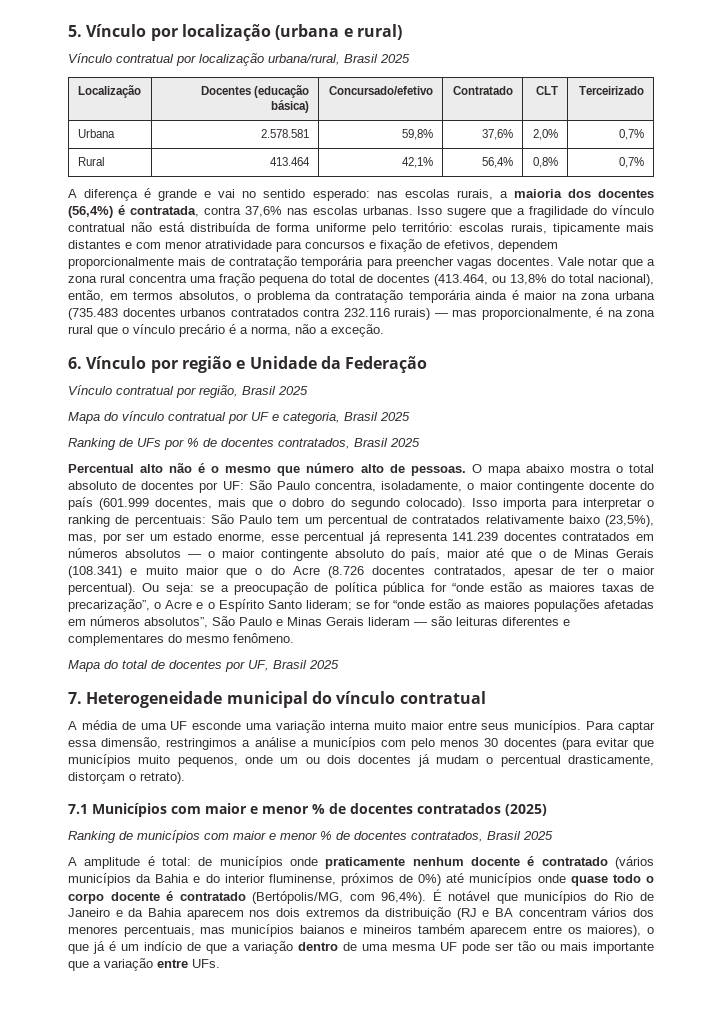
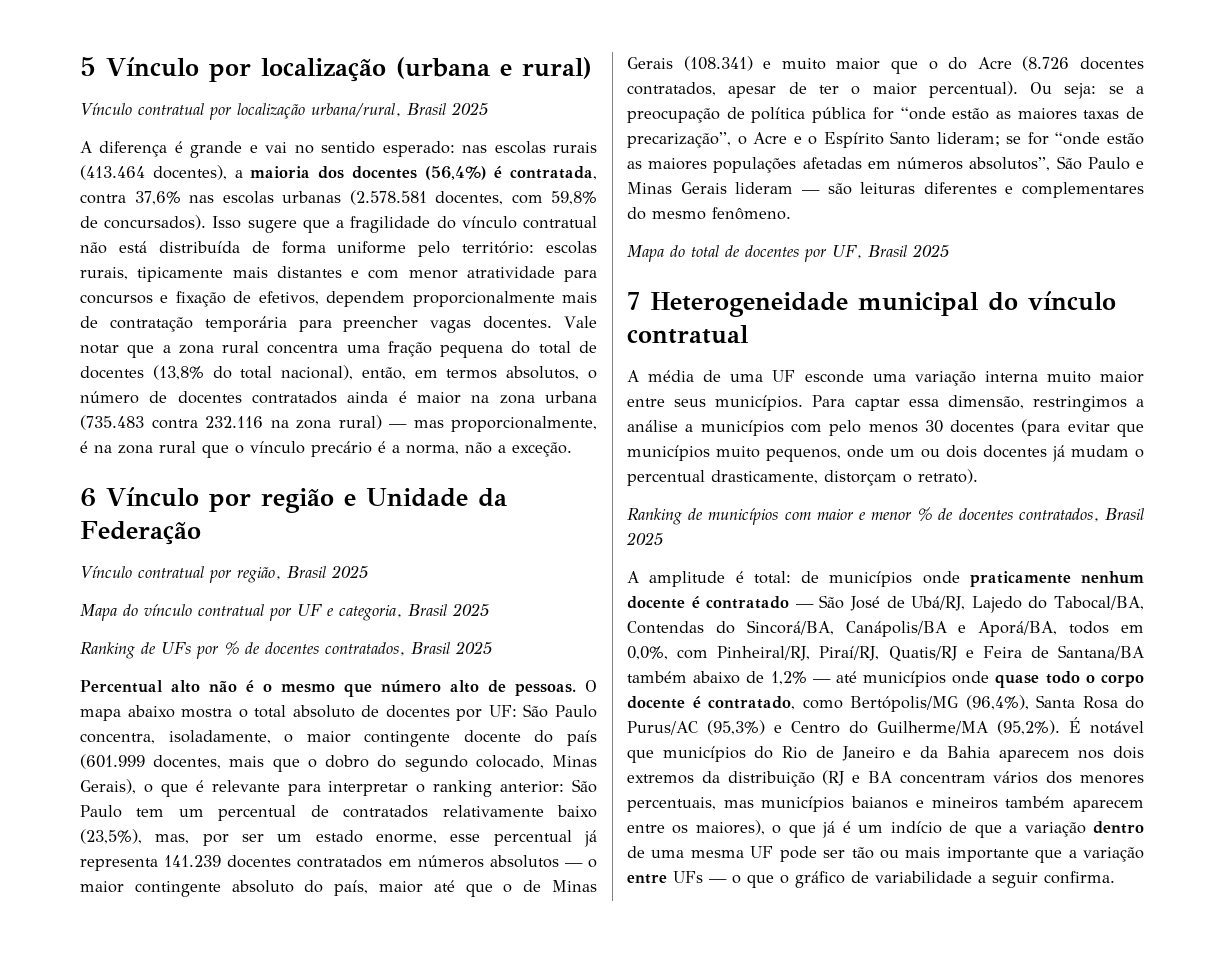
- 5. Vínculo por localização (urbana e rural)
+ 5 Vínculo por localização (urbana e rural)
- Localização | Docentes (educação básica) | Concursado/efetivo | Contratado | CLT | Terceirizado
- Urbana | 2.578.581 | 59,8% | 37,6% | 2,0% | 0,7%
- Rural | 413.464 | 42,1% | 56,4% | 0,8% | 0,7%
- A diferença é grande e vai no sentido esperado: nas escolas rurais, a maioria dos docentes (56,4%) é contratada, contra 37,6% nas escolas urbanas.
+ A diferença é grande e vai no sentido esperado: nas escolas rurais (413.464 docentes), a maioria dos docentes (56,4%) é contratada, contra 37,6% nas escolas urbanas (2.578.581 docentes, com 59,8% de concursados).
- Vale notar que a zona rural concentra uma fração pequena do total de docentes (413.464, ou 13,8% do total nacional), então, em termos absolutos, o problema da contratação temporária ainda é maior na zona urbana (735.483 docentes urbanos contratados contra 232.116 rurais) — mas proporcionalmente, é na zona rural que o vínculo precário é a norma, não a exceção.
+ Vale notar que a zona rural concentra uma fração pequena do total de docentes (13,8% do total nacional), então, em termos absolutos, o número de docentes contratados ainda é maior na zona urbana (735.483 contra 232.116 na zona rural) — mas proporcionalmente, é na zona rural que o vínculo precário é a norma, não a exceção.
- 6. Vínculo por região e Unidade da Federação
+ 6 Vínculo por região e Unidade da Federação
- São Paulo concentra, isoladamente, o maior contingente docente do país (601.999 docentes, mais que o dobro do segundo colocado). Isso importa para interpretar o ranking de percentuais:
+ São Paulo concentra, isoladamente, o maior contingente docente do país (601.999 docentes, mais que o dobro do segundo colocado, Minas Gerais), o que é relevante para interpretar o ranking anterior:
- 7. Heterogeneidade municipal do vínculo contratual
+ 7 Heterogeneidade municipal do vínculo contratual
- 7.1 Municípios com maior e menor % de docentes contratados (2025)
- A amplitude é total: de municípios onde praticamente nenhum docente é contratado (vários municípios da Bahia e do interior fluminense, próximos de 0%) até municípios onde quase todo o corpo docente é contratado (Bertópolis/MG, com 96,4%).
+ A amplitude é total: de municípios onde praticamente nenhum docente é contratado — São José de Ubá/RJ, Lajedo do Tabocal/BA, Contendas do Sincorá/BA, Canápolis/BA e Aporá/BA, todos em 0,0%, com Pinheiral/RJ, Piraí/RJ, Quatis/RJ e Feira de Santana/BA também abaixo de 1,2% — até municípios onde quase todo o corpo docente é contratado, como Bertópolis/MG (96,4%), Santa Rosa do Purus/AC (95,3%) e Centro do Guilherme/MA (95,2%).
- É notável que municípios do Rio de Janeiro e da Bahia aparecem nos dois extremos da distribuição (RJ e BA concentram vários dos menores percentuais, mas municípios baianos e mineiros também aparecem entre os maiores), o que já é um indício de que a variação dentro de uma mesma UF pode ser tão ou mais importante que a variação entre UFs.
+ É notável que municípios do Rio de Janeiro e da Bahia aparecem nos dois extremos da distribuição (RJ e BA concentram vários dos menores percentuais, mas municípios baianos e mineiros também aparecem entre os maiores), o que já é um indício de que a variação dentro de uma mesma UF pode ser tão ou mais importante que a variação entre UFs — o que o gráfico de variabilidade a seguir confirma.

